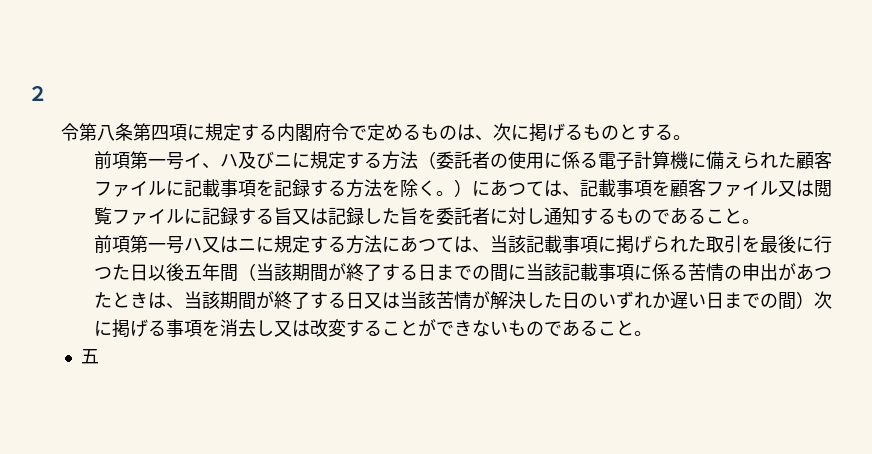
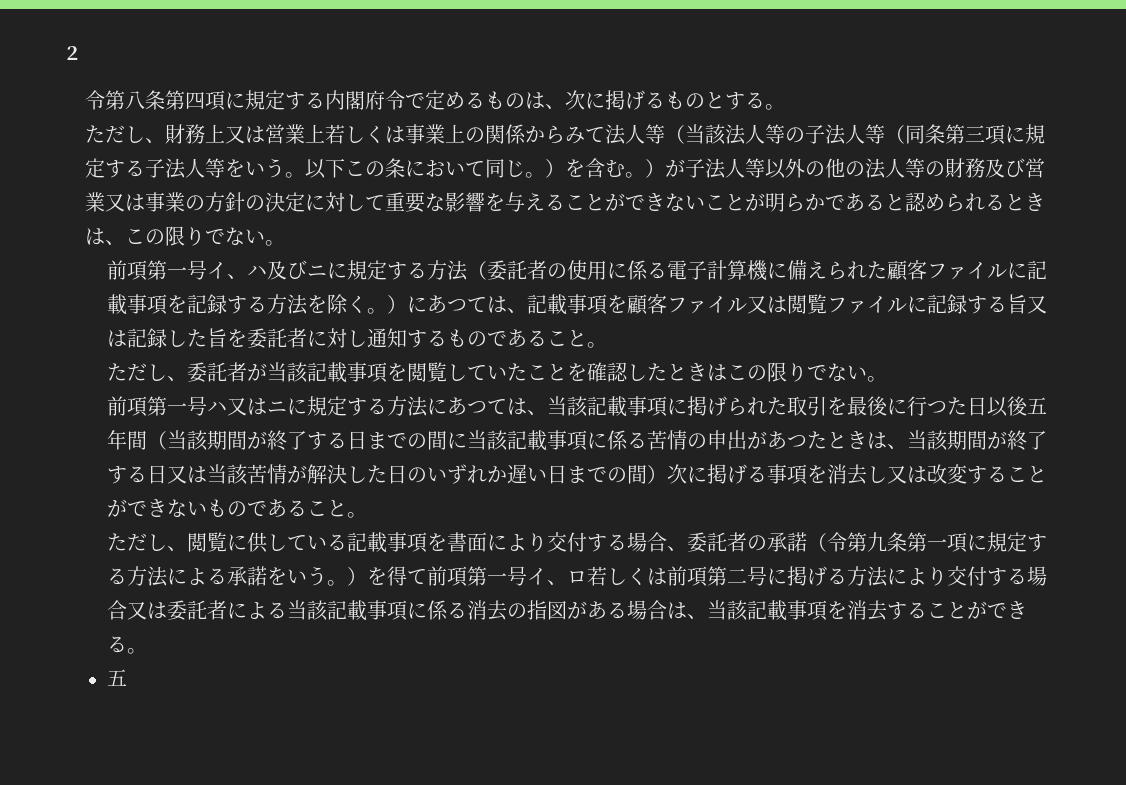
+ ただし、財務上又は営業上若しくは事業上の関係からみて法人等（当該法人等の子法人等（同条第三項に規定する子法人等をいう。以下この条において同じ。）を含む。）が子法人等以外の他の法人等の財務及び営業又は事業の方針の決定に対して重要な影響を与えることができないことが明らかであると認められるときは、この限りでない。
+ ただし、委託者が当該記載事項を閲覧していたことを確認したときはこの限りでない。
+ ただし、閲覧に供している記載事項を書面により交付する場合、委託者の承諾（令第九条第一項に規定する方法による承諾をいう。）を得て前項第一号イ、ロ若しくは前項第二号に掲げる方法により交付する場合又は委託者による当該記載事項に係る消去の指図がある場合は、当該記載事項を消去することができる。

